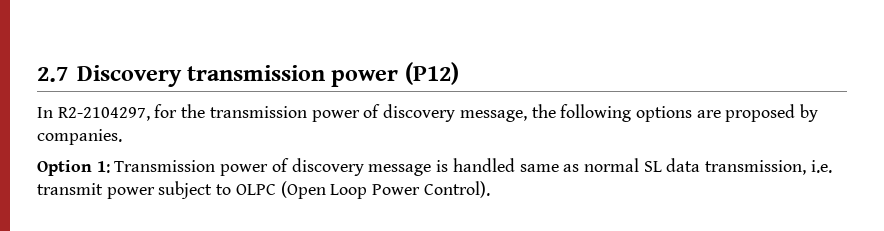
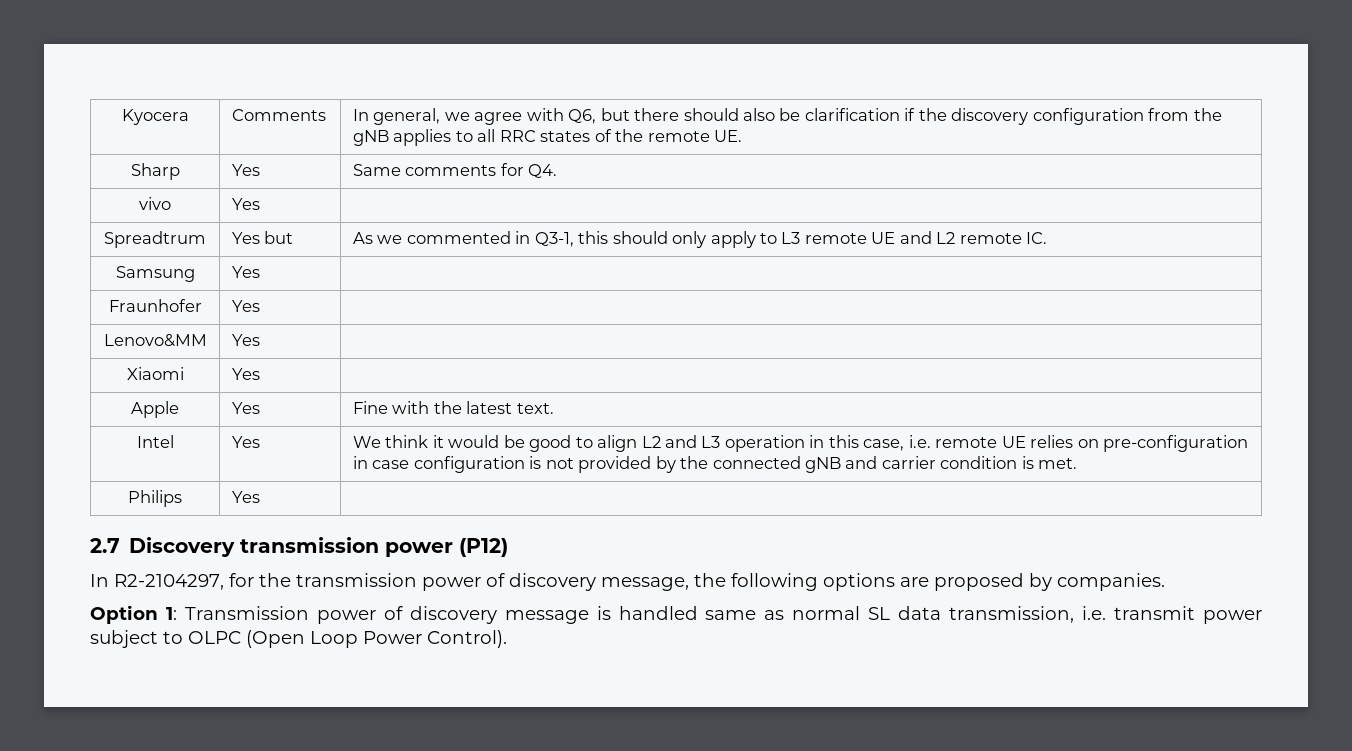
+ Kyocera | Comments | In general, we agree with Q6, but there should also be clarification if the discovery configuration from the gNB applies to all RRC states of the remote UE.
+ Sharp | Yes | Same comments for Q4.
+ vivo | Yes |
+ Spreadtrum | Yes but | As we commented in Q3-1, this should only apply to L3 remote UE and L2 remote IC.
+ Samsung | Yes |
+ Fraunhofer | Yes |
+ Lenovo&MM | Yes |
+ Xiaomi | Yes |
+ Apple | Yes | Fine with the latest text.
+ Intel | Yes | We think it would be good to align L2 and L3 operation in this case, i.e. remote UE relies on pre-configuration in case configuration is not provided by the connected gNB and carrier condition is met.
+ Philips | Yes |

